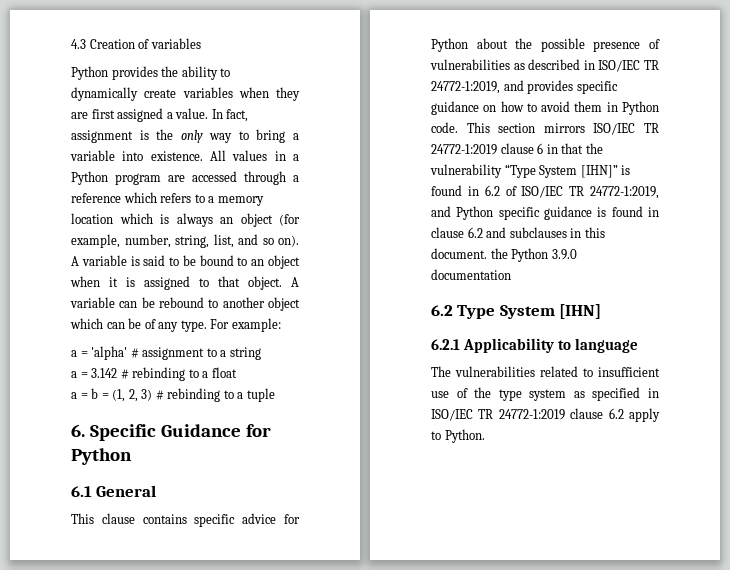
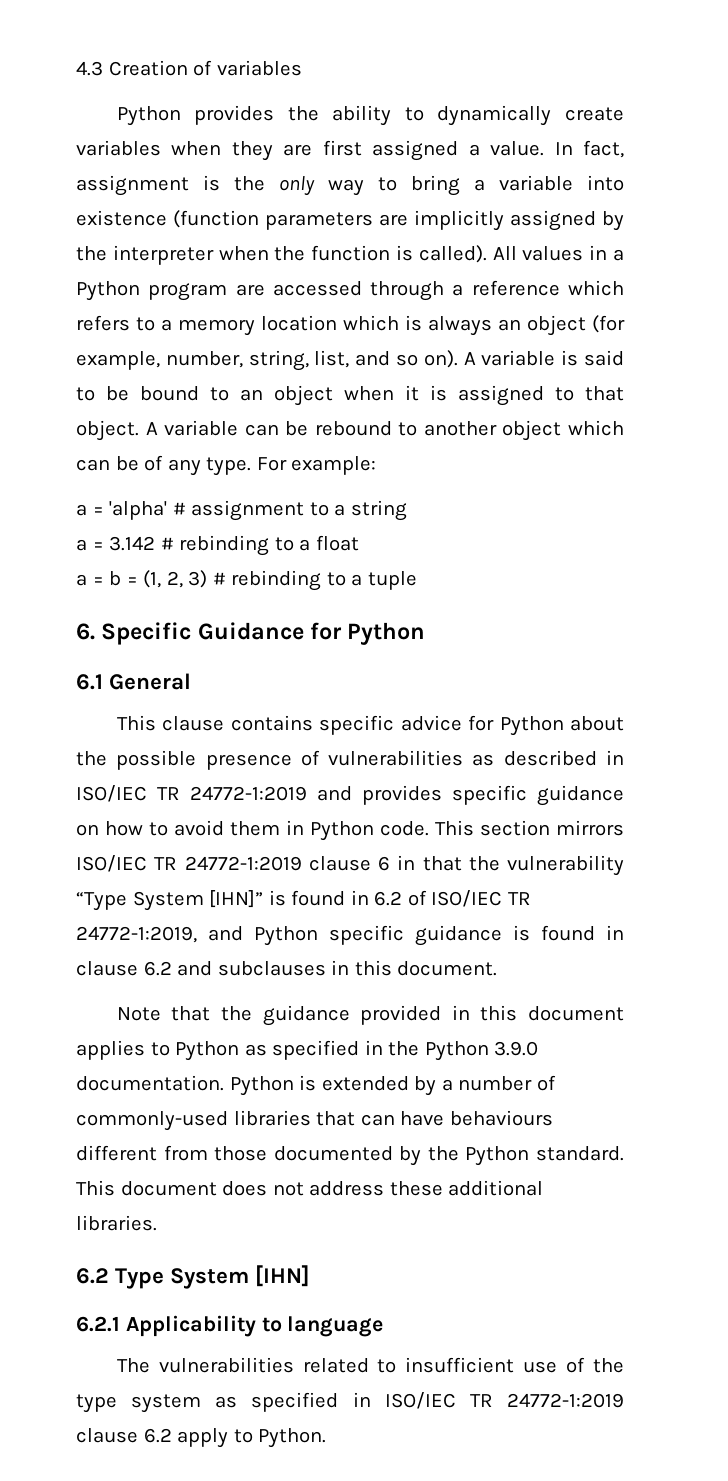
- In fact, assignment is the only way to bring a variable into existence.
+ In fact, assignment is the only way to bring a variable into existence (function parameters are implicitly assigned by the interpreter when the function is called).
- This clause contains specific advice for Python about the possible presence of vulnerabilities as described in ISO/IEC TR 24772-1:2019, and provides specific guidance on how to avoid them in Python code.
+ This clause contains specific advice for Python about the possible presence of vulnerabilities as described in ISO/IEC TR 24772-1:2019 and provides specific guidance on how to avoid them in Python code.
- This section mirrors ISO/IEC TR 24772-1:2019 clause 6 in that the vulnerability “Type System [IHN]” is found in 6.2 of ISO/IEC TR 24772-1:2019, and Python specific guidance is found in clause 6.2 and subclauses in this document. the Python 3.9.0 documentation
+ This section mirrors ISO/IEC TR 24772-1:2019 clause 6 in that the vulnerability “Type System [IHN]” is found in 6.2 of ISO/IEC TR 24772-1:2019, and Python specific guidance is found in clause 6.2 and subclauses in this document.
+ Note that the guidance provided in this document applies to Python as specified in the Python 3.9.0 documentation. Python is extended by a number of commonly-used libraries that can have behaviours different from those documented by the Python standard. This document does not address these additional libraries.

